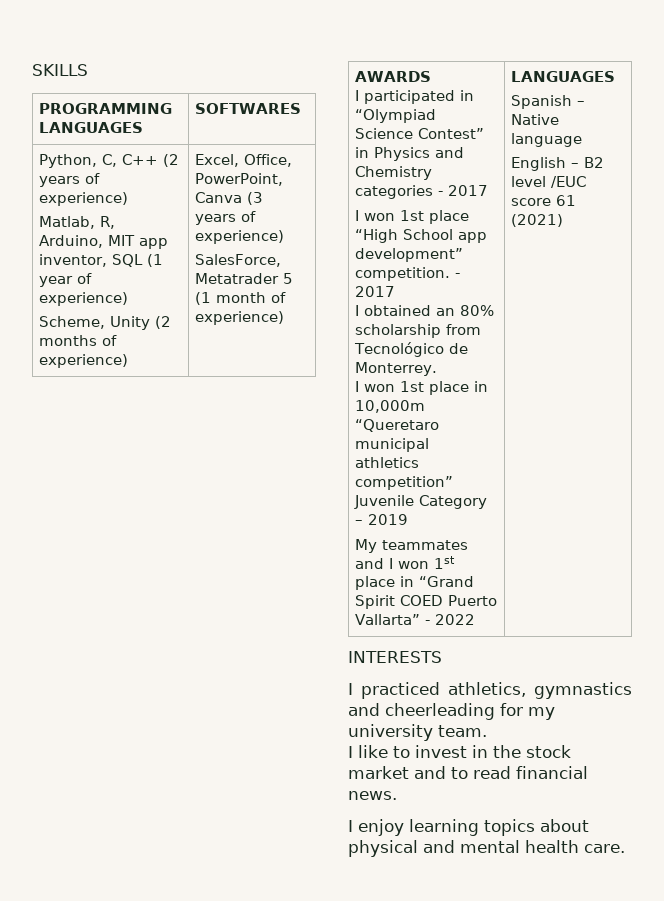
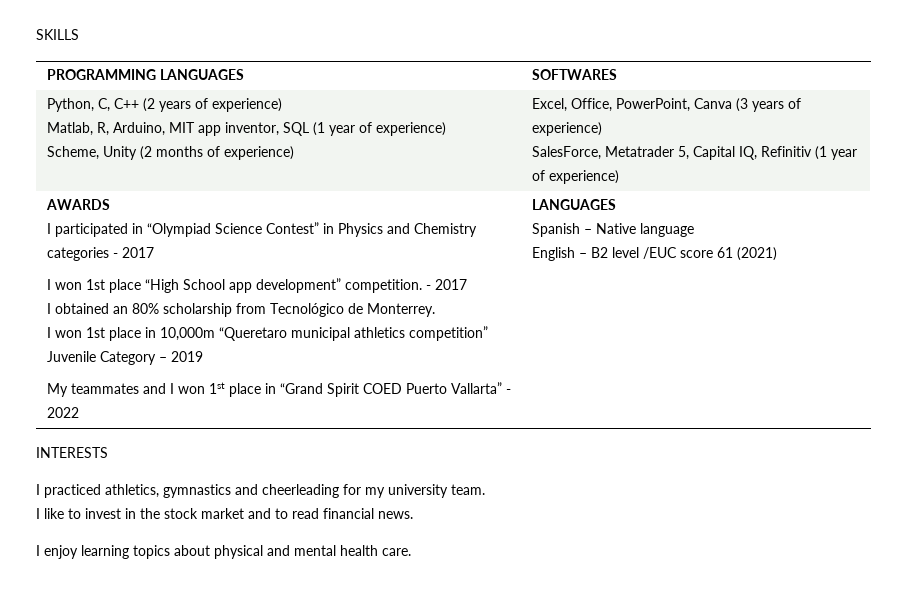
- SalesForce, Metatrader 5 (1 month of experience)
+ SalesForce, Metatrader 5, Capital IQ, Refinitiv (1 year of experience)

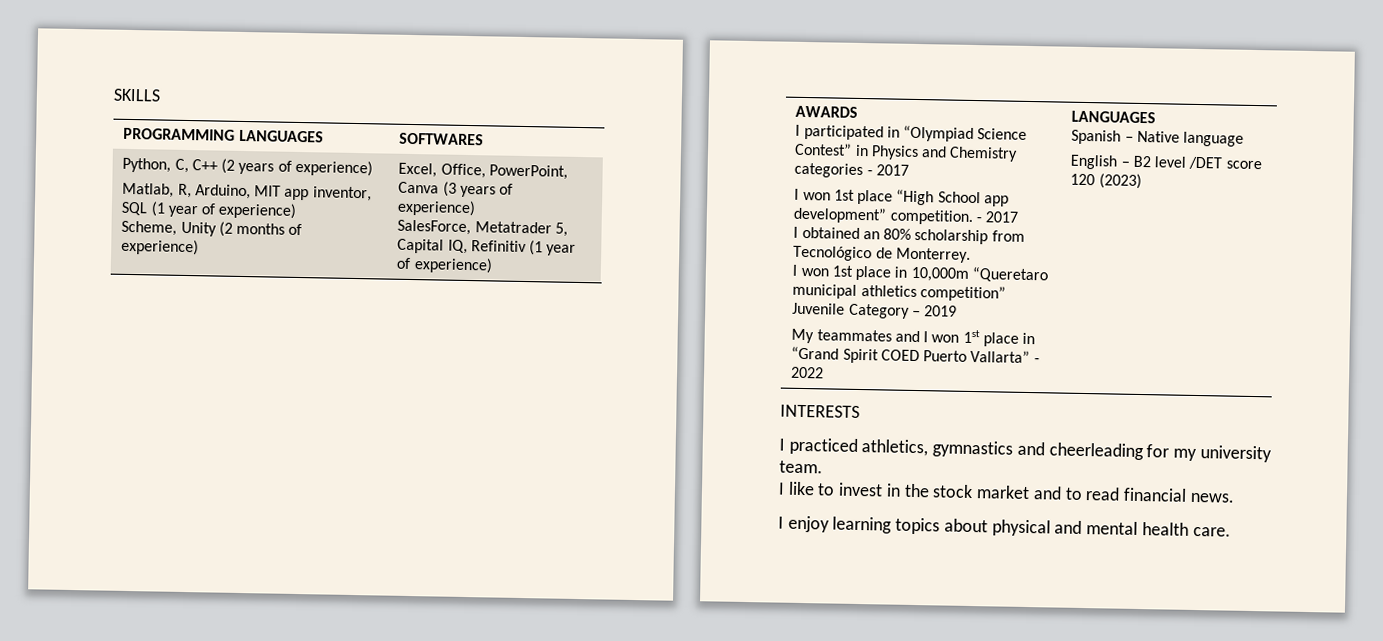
- English – B2 level /EUC score 61 (2021)
+ English – B2 level /DET score 120 (2023)

